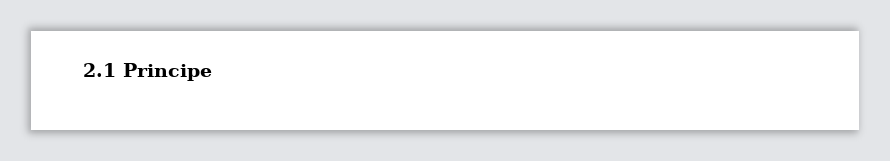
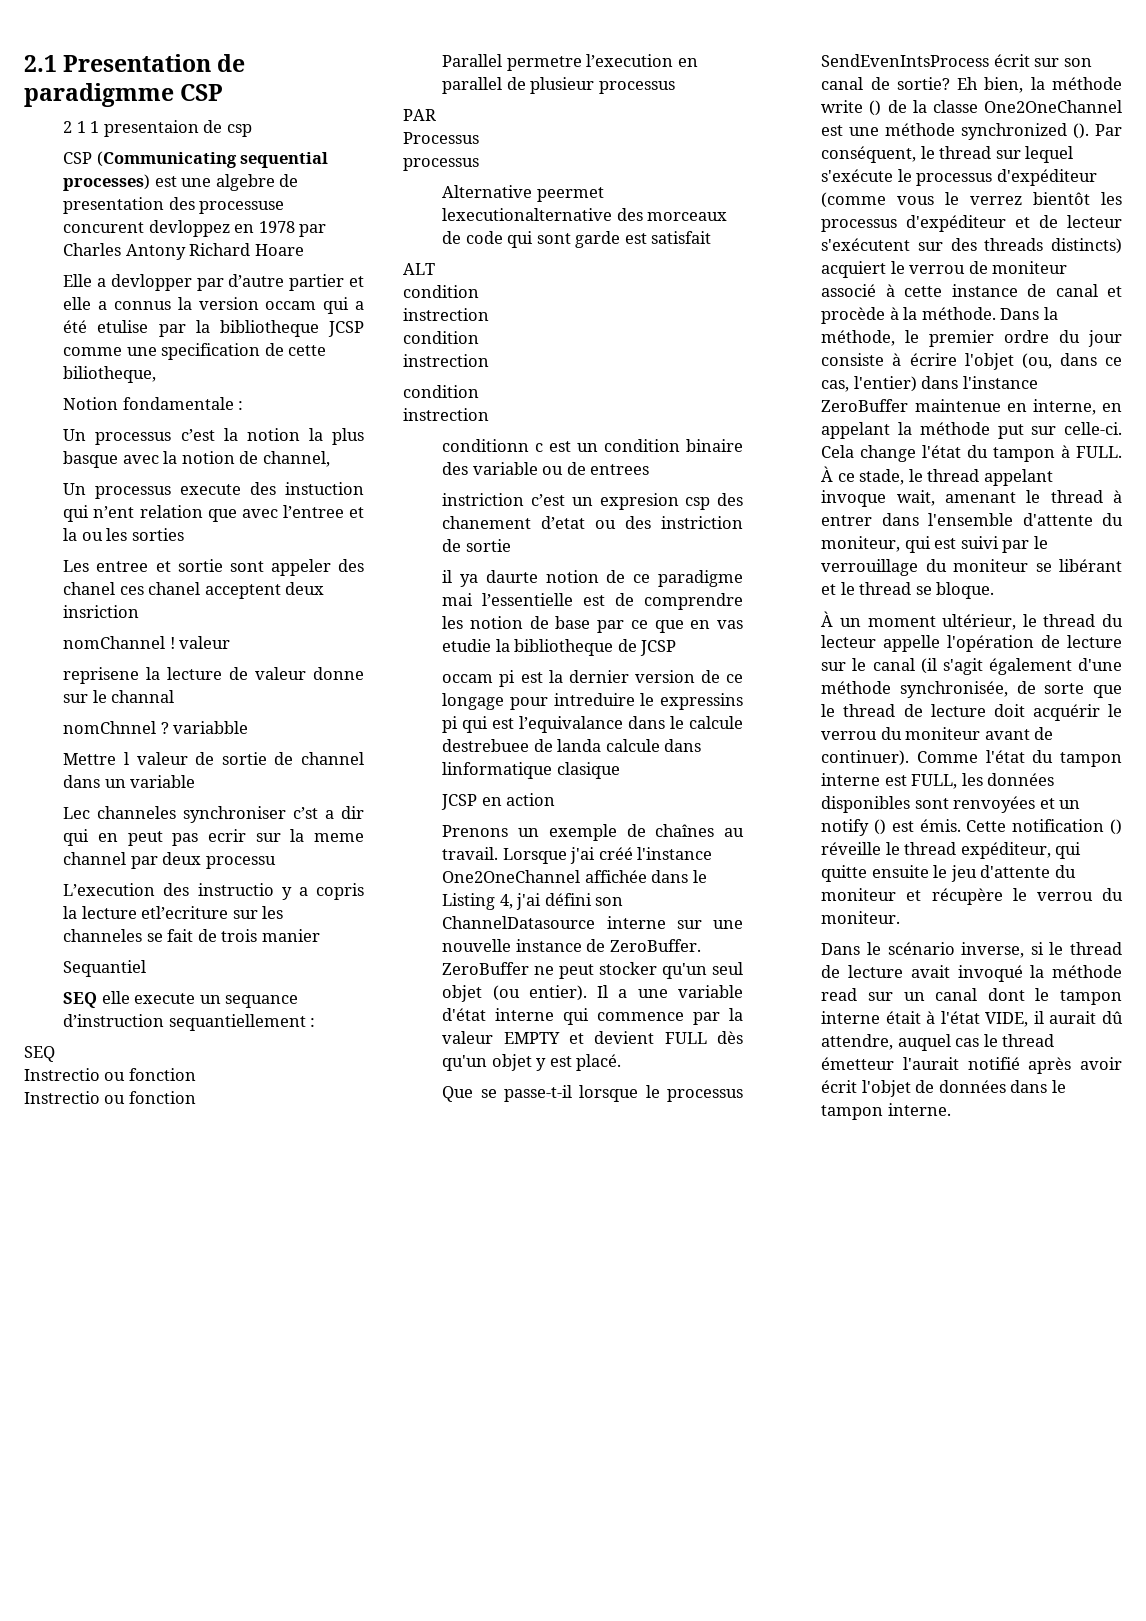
- 2.1 Principe
+ 2.1 Presentation de paradigmme CSP
+ 2 1 1 presentaion de csp
+ CSP (Communicating sequential processes) est une algebre de presentation des processuse concurent devloppez en 1978 par Charles Antony Richard Hoare
+ Elle a devlopper par d’autre partier et elle a connus la version occam qui a été etulise par la bibliotheque JCSP comme une specification de cette biliotheque,
+ Notion fondamentale :
+ Un processus c’est la notion la plus basque avec la notion de channel,
+ Un processus execute des instuction qui n’ent relation que avec l’entree et la ou les sorties
+ Les entree et sortie sont appeler des chanel ces chanel acceptent deux insriction
+ nomChannel ! valeur
+ reprisene la lecture de valeur donne sur le channal
+ nomChnnel ? variabble
+ Mettre l valeur de sortie de channel dans un variable
+ Lec channeles synchroniser c’st a dir qui en peut pas ecrir sur la meme channel par deux processu
+ L’execution des instructio y a copris la lecture etl’ecriture sur les channeles se fait de trois manier
+ Sequantiel
+ SEQ elle execute un sequance d’instruction sequantiellement :
+ SEQ
+ Instrectio ou fonction
+ Instrectio ou fonction
+ Parallel permetre l’execution en parallel de plusieur processus
+ PAR
+ Processus
+ processus
+ Alternative peermet lexecutionalternative des morceaux de code qui sont garde est satisfait
+ ALT
+ condition
+ instrection
+ condition
+ instrection
+ condition
+ instrection
+ conditionn c est un condition binaire des variable ou de entrees
+ instriction c’est un expresion csp des chanement d’etat ou des instriction de sortie
+ il ya daurte notion de ce paradigme mai l’essentielle est de comprendre les notion de base par ce que en vas etudie la bibliotheque de JCSP
+ occam pi est la dernier version de ce longage pour intreduire le expressins pi qui est l’equivalance dans le calcule destrebuee de landa calcule dans linformatique clasique
+ JCSP en action
+ Prenons un exemple de chaînes au travail. Lorsque j'ai créé l'instance One2OneChannel affichée dans le Listing 4, j'ai défini son ChannelDatasource interne sur une nouvelle instance de ZeroBuffer. ZeroBuffer ne peut stocker qu'un seul objet (ou entier). Il a une variable d'état interne qui commence par la valeur EMPTY et devient FULL dès qu'un objet y est placé.
+ Que se passe-t-il lorsque le processus SendEvenIntsProcess écrit sur son canal de sortie? Eh bien, la méthode write () de la classe One2OneChannel est une méthode synchronized (). Par conséquent, le thread sur lequel s'exécute le processus d'expéditeur (comme vous le verrez bientôt les processus d'expéditeur et de lecteur s'exécutent sur des threads distincts) acquiert le verrou de moniteur associé à cette instance de canal et procède à la méthode. Dans la méthode, le premier ordre du jour consiste à écrire l'objet (ou, dans ce cas, l'entier) dans l'instance ZeroBuffer maintenue en interne, en appelant la méthode put sur celle-ci. Cela change l'état du tampon à FULL. À ce stade, le thread appelant invoque wait, amenant le thread à entrer dans l'ensemble d'attente du moniteur, qui est suivi par le verrouillage du moniteur se libérant et le thread se bloque.
+ À un moment ultérieur, le thread du lecteur appelle l'opération de lecture sur le canal (il s'agit également d'une méthode synchronisée, de sorte que le thread de lecture doit acquérir le verrou du moniteur avant de continuer). Comme l'état du tampon interne est FULL, les données disponibles sont renvoyées et un notify () est émis. Cette notification () réveille le thread expéditeur, qui quitte ensuite le jeu d'attente du moniteur et récupère le verrou du moniteur.
+ Dans le scénario inverse, si le thread de lecture avait invoqué la méthode read sur un canal dont le tampon interne était à l'état VIDE, il aurait dû attendre, auquel cas le thread émetteur l'aurait notifié après avoir écrit l'objet de données dans le tampon interne.

